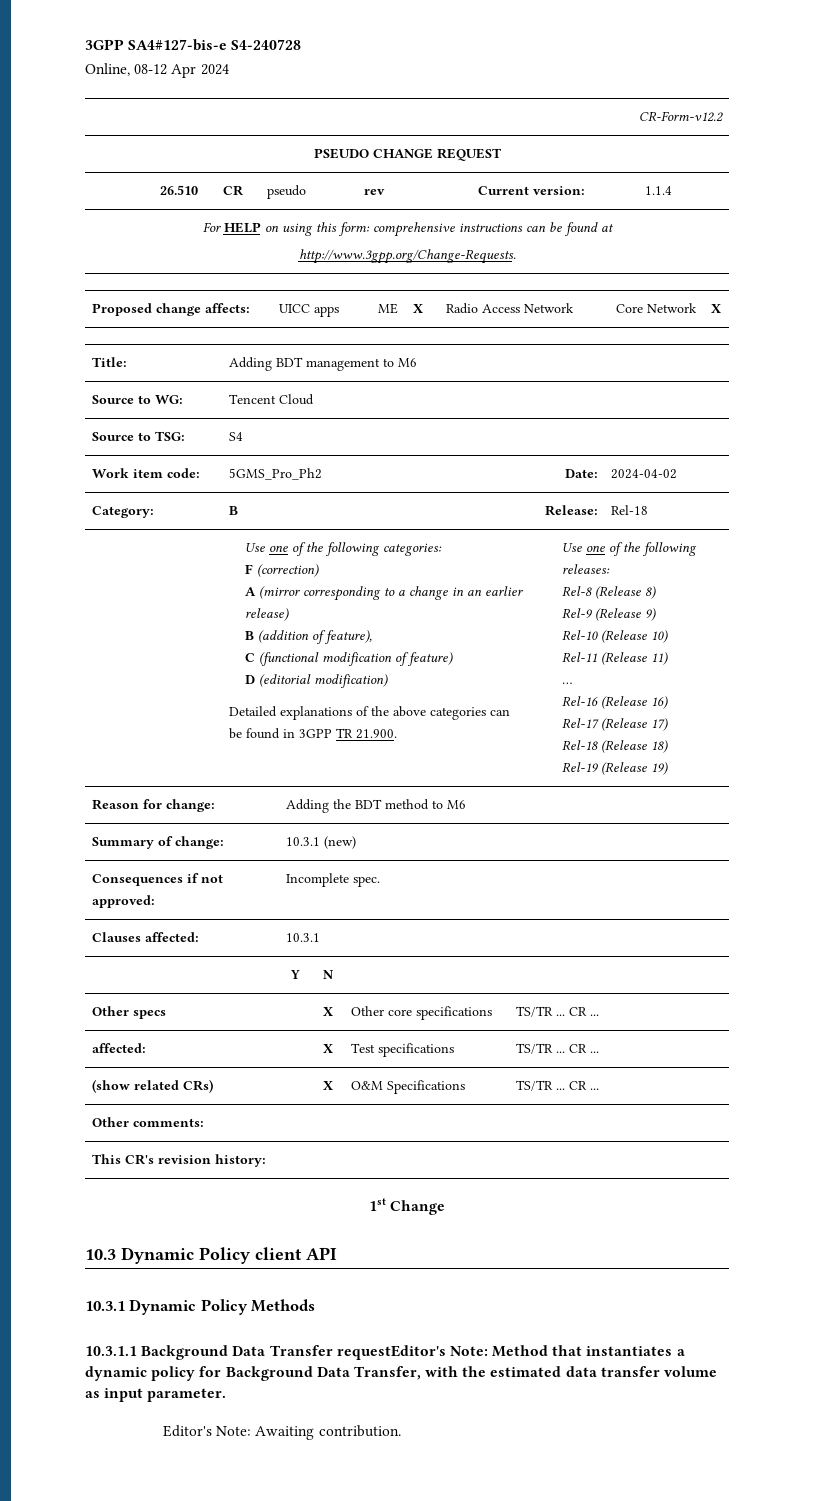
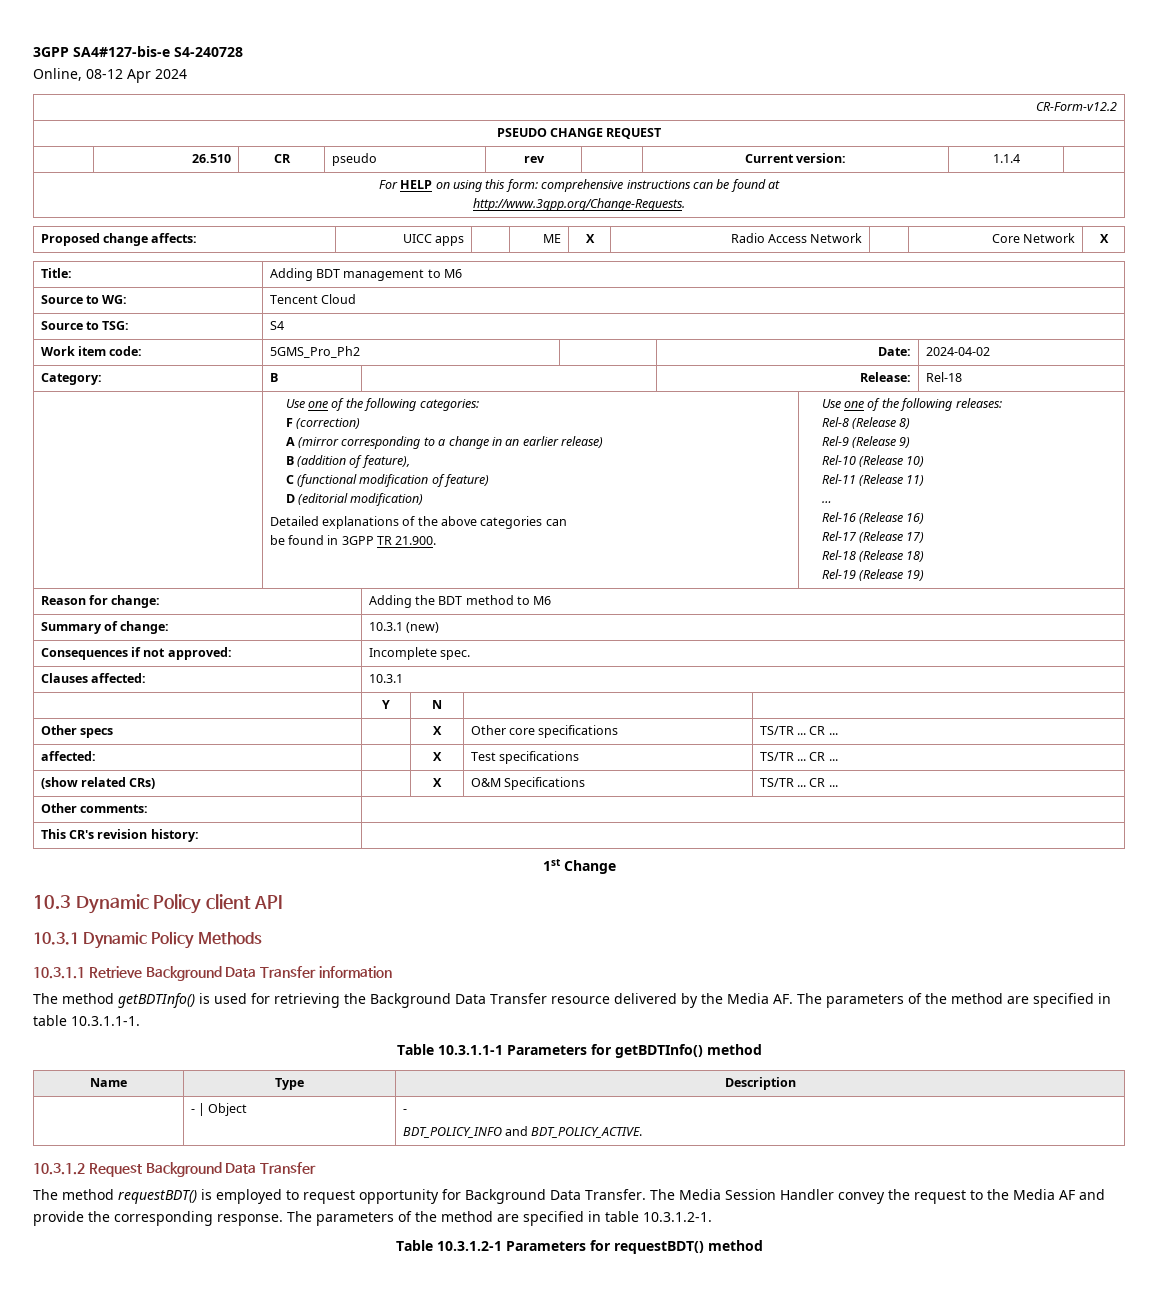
- 10.3.1.1 Background Data Transfer requestEditor's Note: Method that instantiates a dynamic policy for Background Data Transfer, with the estimated data transfer volume as input parameter.
- Editor's Note: Awaiting contribution.
+ 10.3.1.1 Retrieve Background Data Transfer information
+ The method getBDTInfo() is used for retrieving the Background Data Transfer resource delivered by the Media AF. The parameters of the method are specified in table 10.3.1.1-1.
+ Table 10.3.1.1-1 Parameters for getBDTInfo() method
+ Name | Type | Description
+ | - | Object | -
+ BDT_POLICY_INFO and BDT_POLICY_ACTIVE.
+ 10.3.1.2 Request Background Data Transfer
+ The method requestBDT() is employed to request opportunity for Background Data Transfer. The Media Session Handler convey the request to the Media AF and provide the corresponding response. The parameters of the method are specified in table 10.3.1.2-1.
+ Table 10.3.1.2-1 Parameters for requestBDT() method

